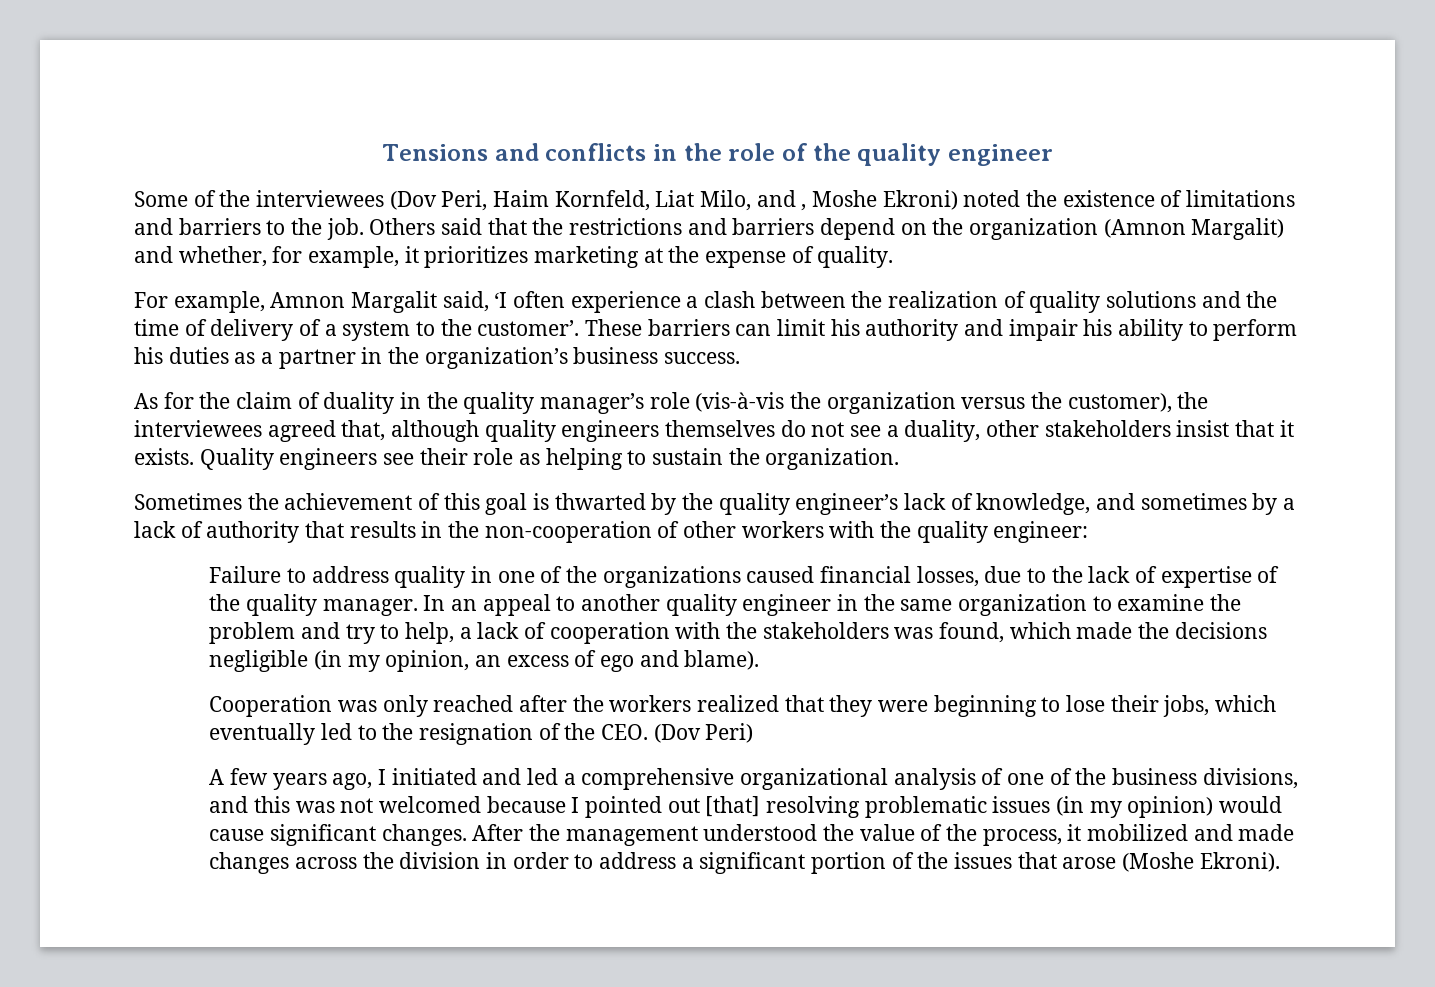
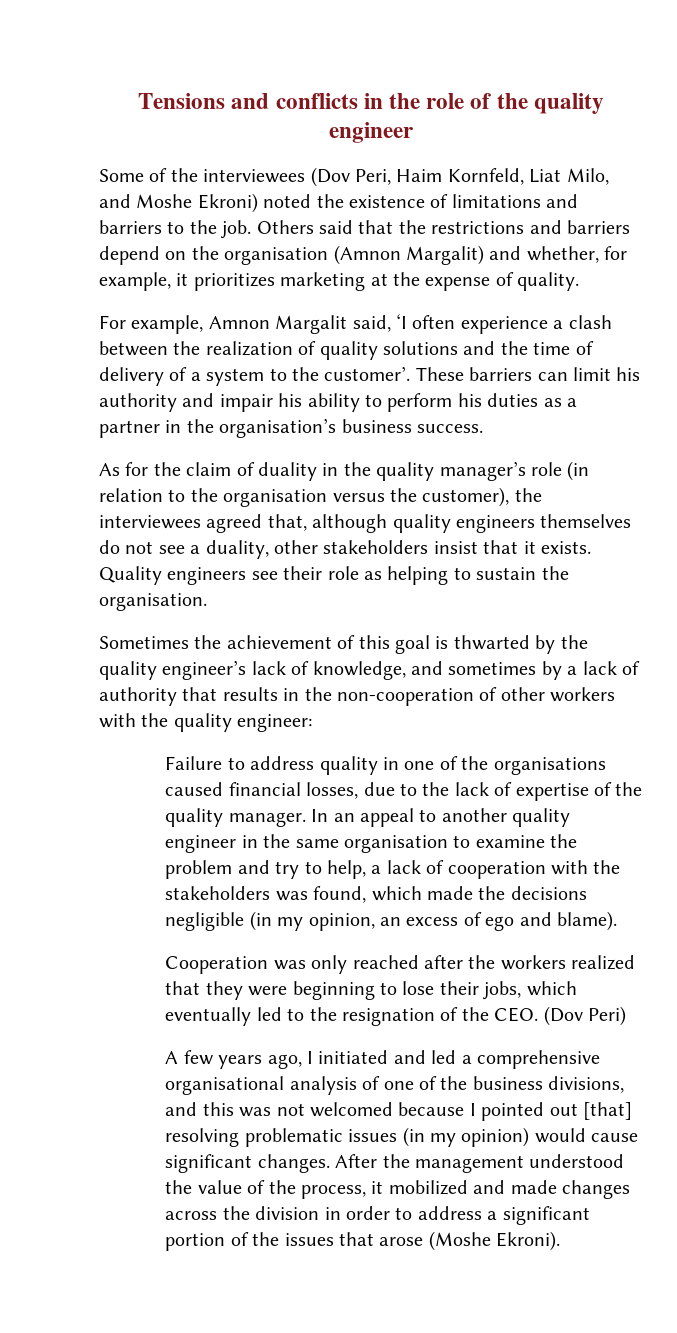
- Some of the interviewees (Dov Peri, Haim Kornfeld, Liat Milo, and , Moshe Ekroni) noted the existence of limitations and barriers to the job.
+ Some of the interviewees (Dov Peri, Haim Kornfeld, Liat Milo, and Moshe Ekroni) noted the existence of limitations and barriers to the job.
- Others said that the restrictions and barriers depend on the organization (Amnon Margalit) and whether, for example, it prioritizes marketing at the expense of quality.
+ Others said that the restrictions and barriers depend on the organisation (Amnon Margalit) and whether, for example, it prioritizes marketing at the expense of quality.
- These barriers can limit his authority and impair his ability to perform his duties as a partner in the organization’s business success.
+ These barriers can limit his authority and impair his ability to perform his duties as a partner in the organisation’s business success.
- As for the claim of duality in the quality manager’s role (vis-à-vis the organization versus the customer), the interviewees agreed that, although quality engineers themselves do not see a duality, other stakeholders insist that it exists.
+ As for the claim of duality in the quality manager’s role (in relation to the organisation versus the customer), the interviewees agreed that, although quality engineers themselves do not see a duality, other stakeholders insist that it exists.
- Quality engineers see their role as helping to sustain the organization.
+ Quality engineers see their role as helping to sustain the organisation.
- Failure to address quality in one of the organizations caused financial losses, due to the lack of expertise of the quality manager.
+ Failure to address quality in one of the organisations caused financial losses, due to the lack of expertise of the quality manager.
- In an appeal to another quality engineer in the same organization to examine the problem and try to help, a lack of cooperation with the stakeholders was found, which made the decisions negligible (in my opinion, an excess of ego and blame).
+ In an appeal to another quality engineer in the same organisation to examine the problem and try to help, a lack of cooperation with the stakeholders was found, which made the decisions negligible (in my opinion, an excess of ego and blame).
- A few years ago, I initiated and led a comprehensive organizational analysis of one of the business divisions, and this was not welcomed because I pointed out [that] resolving problematic issues (in my opinion) would cause significant changes.
+ A few years ago, I initiated and led a comprehensive organisational analysis of one of the business divisions, and this was not welcomed because I pointed out [that] resolving problematic issues (in my opinion) would cause significant changes.

